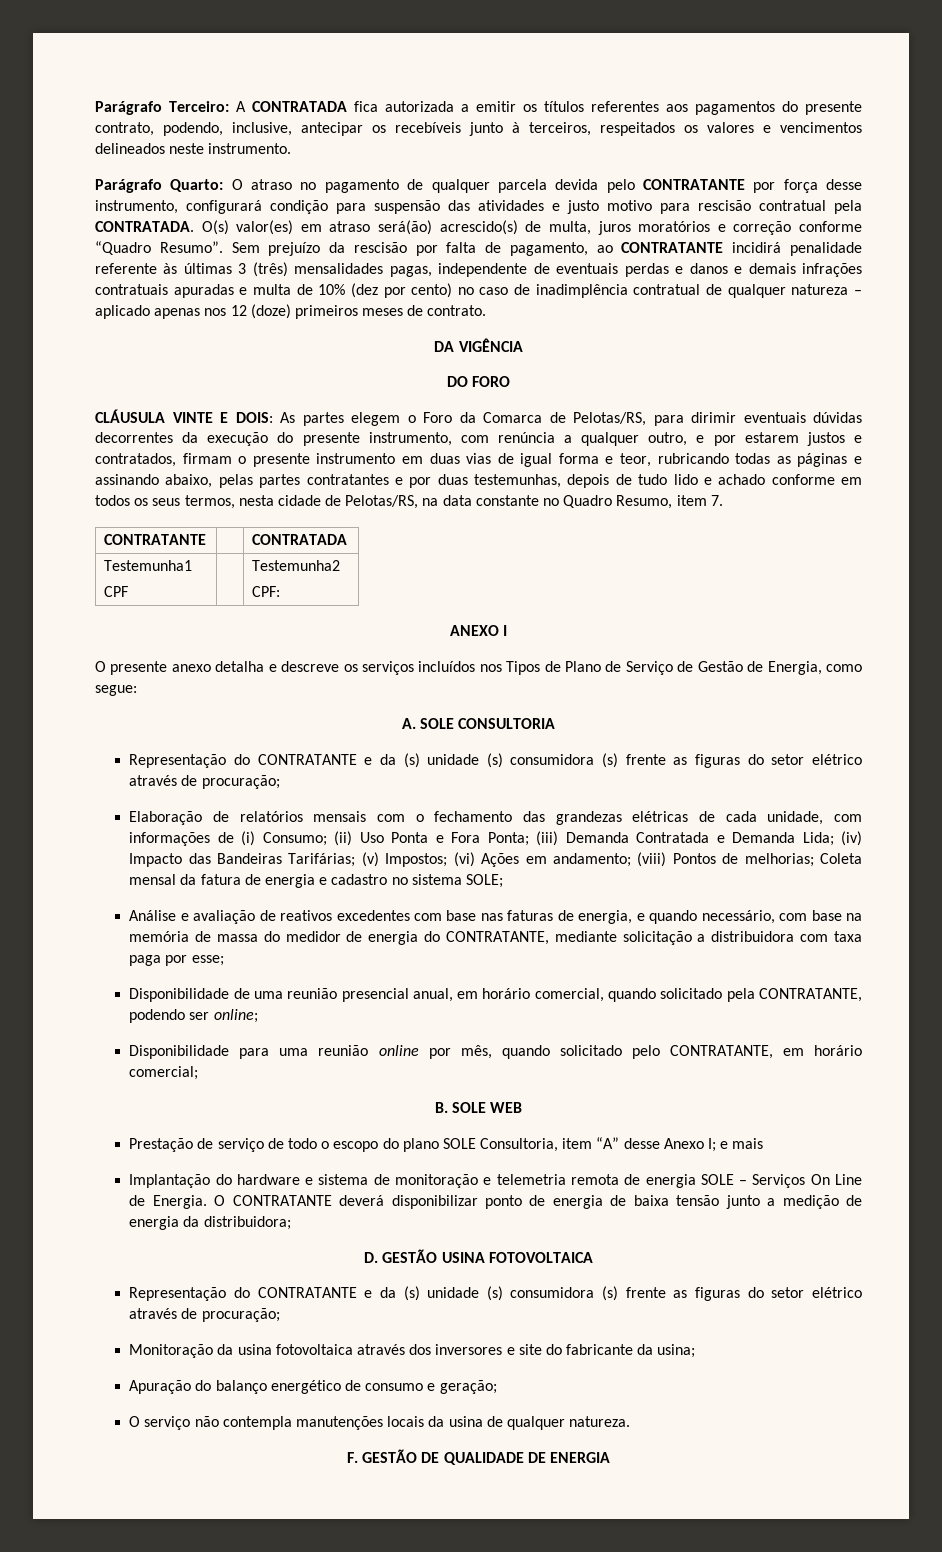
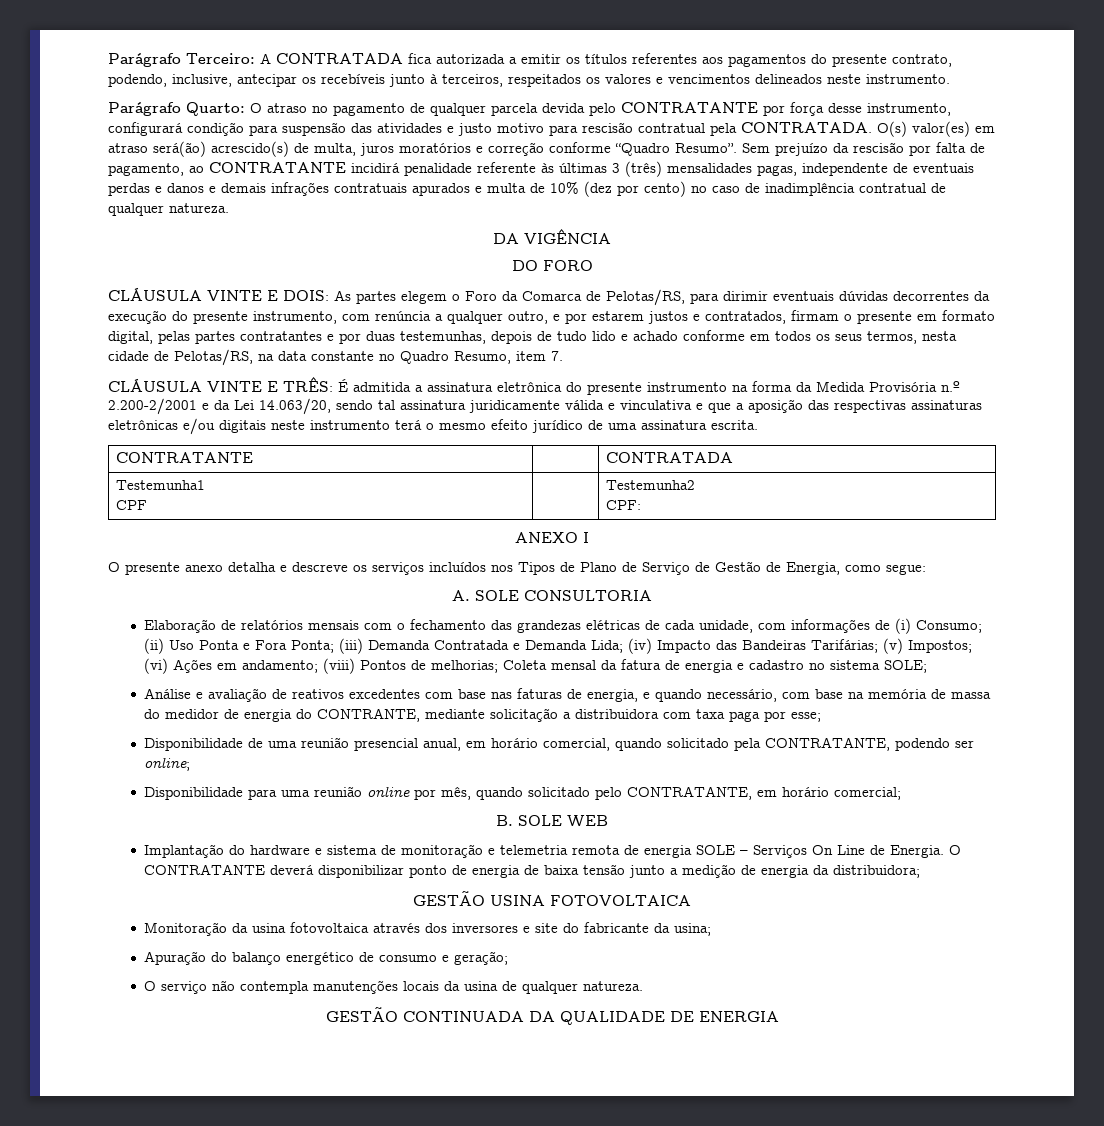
- Sem prejuízo da rescisão por falta de pagamento, ao CONTRATANTE incidirá penalidade referente às últimas 3 (três) mensalidades pagas, independente de eventuais perdas e danos e demais infrações contratuais apuradas e multa de 10% (dez por cento) no caso de inadimplência contratual de qualquer natureza – aplicado apenas nos 12 (doze) primeiros meses de contrato.
+ Sem prejuízo da rescisão por falta de pagamento, ao CONTRATANTE incidirá penalidade referente às últimas 3 (três) mensalidades pagas, independente de eventuais perdas e danos e demais infrações contratuais apurados e multa de 10% (dez por cento) no caso de inadimplência contratual de qualquer natureza.
- As partes elegem o Foro da Comarca de Pelotas/RS, para dirimir eventuais dúvidas decorrentes da execução do presente instrumento, com renúncia a qualquer outro, e por estarem justos e contratados, firmam o presente instrumento em duas vias de igual forma e teor, rubricando todas as páginas e assinando abaixo, pelas partes contratantes e por duas testemunhas, depois de tudo lido e achado conforme em todos os seus termos, nesta cidade de Pelotas/RS, na data constante no Quadro Resumo, item 7.
+ As partes elegem o Foro da Comarca de Pelotas/RS, para dirimir eventuais dúvidas decorrentes da execução do presente instrumento, com renúncia a qualquer outro, e por estarem justos e contratados, firmam o presente em formato digital, pelas partes contratantes e por duas testemunhas, depois de tudo lido e achado conforme em todos os seus termos, nesta cidade de Pelotas/RS, na data constante no Quadro Resumo, item 7.
+ CLÁUSULA VINTE E TRÊS: É admitida a assinatura eletrônica do presente instrumento na forma da Medida Provisória n.º 2.200-2/2001 e da Lei 14.063/20, sendo tal assinatura juridicamente válida e vinculativa e que a aposição das respectivas assinaturas eletrônicas e/ou digitais neste instrumento terá o mesmo efeito jurídico de uma assinatura escrita.
  A. SOLE CONSULTORIA
- Representação do CONTRATANTE e da (s) unidade (s) consumidora (s) frente as figuras do setor elétrico através de procuração;
- Análise e avaliação de reativos excedentes com base nas faturas de energia, e quando necessário, com base na memória de massa do medidor de energia do CONTRATANTE, mediante solicitação a distribuidora com taxa paga por esse;
+ Análise e avaliação de reativos excedentes com base nas faturas de energia, e quando necessário, com base na memória de massa do medidor de energia do CONTRANTE, mediante solicitação a distribuidora com taxa paga por esse;
- Prestação de serviço de todo o escopo do plano SOLE Consultoria, item “A” desse Anexo I; e mais
- D. GESTÃO USINA FOTOVOLTAICA
- Representação do CONTRATANTE e da (s) unidade (s) consumidora (s) frente as figuras do setor elétrico através de procuração;
+ GESTÃO USINA FOTOVOLTAICA
- F. GESTÃO DE QUALIDADE DE ENERGIA
+ GESTÃO CONTINUADA DA QUALIDADE DE ENERGIA

